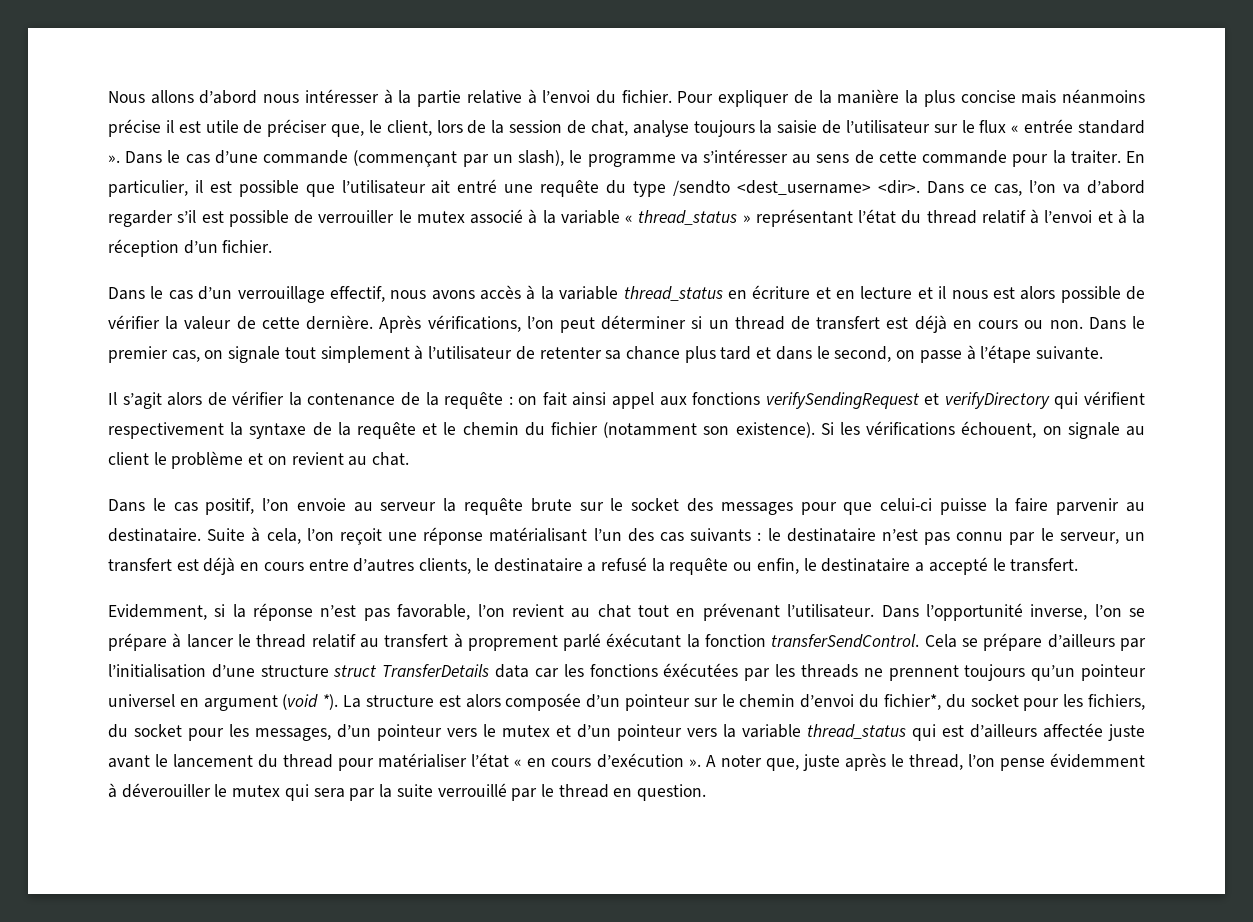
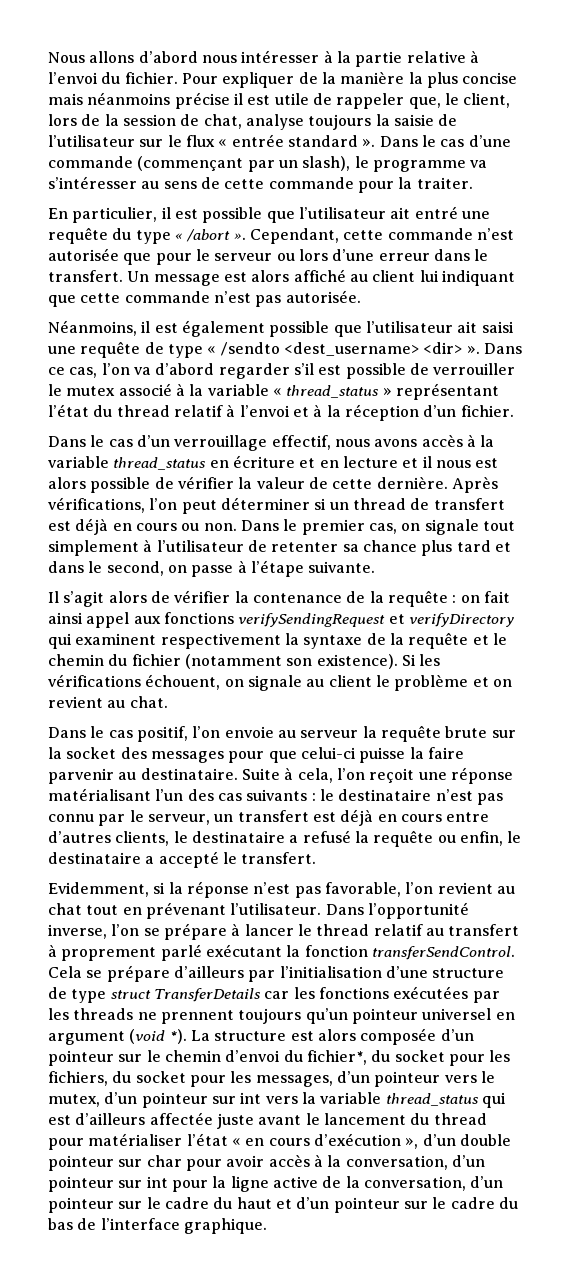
- Pour expliquer de la manière la plus concise mais néanmoins précise il est utile de préciser que, le client, lors de la session de chat, analyse toujours la saisie de l’utilisateur sur le flux « entrée standard ».
+ Pour expliquer de la manière la plus concise mais néanmoins précise il est utile de rappeler que, le client, lors de la session de chat, analyse toujours la saisie de l’utilisateur sur le flux « entrée standard ».
- Dans le cas d’une commande (commençant par un slash), le programme va s’intéresser au sens de cette commande pour la traiter. En particulier, il est possible que l’utilisateur ait entré une requête du type /sendto <dest_username> <dir>.
+ Dans le cas d’une commande (commençant par un slash), le programme va s’intéresser au sens de cette commande pour la traiter.
+ En particulier, il est possible que l’utilisateur ait entré une requête du type « /abort ». Cependant, cette commande n’est autorisée que pour le serveur ou lors d’une erreur dans le transfert. Un message est alors affiché au client lui indiquant que cette commande n’est pas autorisée.
+ Néanmoins, il est également possible que l’utilisateur ait saisi une requête de type « /sendto <dest_username> <dir> ».
- Il s’agit alors de vérifier la contenance de la requête : on fait ainsi appel aux fonctions verifySendingRequest et verifyDirectory qui vérifient respectivement la syntaxe de la requête et le chemin du fichier (notamment son existence).
+ Il s’agit alors de vérifier la contenance de la requête : on fait ainsi appel aux fonctions verifySendingRequest et verifyDirectory qui examinent respectivement la syntaxe de la requête et le chemin du fichier (notamment son existence).
- Dans le cas positif, l’on envoie au serveur la requête brute sur le socket des messages pour que celui-ci puisse la faire parvenir au destinataire.
+ Dans le cas positif, l’on envoie au serveur la requête brute sur la socket des messages pour que celui-ci puisse la faire parvenir au destinataire.
- Dans l’opportunité inverse, l’on se prépare à lancer le thread relatif au transfert à proprement parlé éxécutant la fonction transferSendControl.
+ Dans l’opportunité inverse, l’on se prépare à lancer le thread relatif au transfert à proprement parlé exécutant la fonction transferSendControl.
- Cela se prépare d’ailleurs par l’initialisation d’une structure struct TransferDetails data car les fonctions éxécutées par les threads ne prennent toujours qu’un pointeur universel en argument (void *).
+ Cela se prépare d’ailleurs par l’initialisation d’une structure de type struct TransferDetails car les fonctions exécutées par les threads ne prennent toujours qu’un pointeur universel en argument (void *).
- La structure est alors composée d’un pointeur sur le chemin d’envoi du fichier*, du socket pour les fichiers, du socket pour les messages, d’un pointeur vers le mutex et d’un pointeur vers la variable thread_status qui est d’ailleurs affectée juste avant le lancement du thread pour matérialiser l’état « en cours d’exécution ». A noter que, juste après le thread, l’on pense évidemment à déverouiller le mutex qui sera par la suite verrouillé par le thread en question.
+ La structure est alors composée d’un pointeur sur le chemin d’envoi du fichier*, du socket pour les fichiers, du socket pour les messages, d’un pointeur vers le mutex, d’un pointeur sur int vers la variable thread_status qui est d’ailleurs affectée juste avant le lancement du thread pour matérialiser l’état « en cours d’exécution », d’un double pointeur sur char pour avoir accès à la conversation, d’un pointeur sur int pour la ligne active de la conversation, d’un pointeur sur le cadre du haut et d’un pointeur sur le cadre du bas de l’interface graphique.

